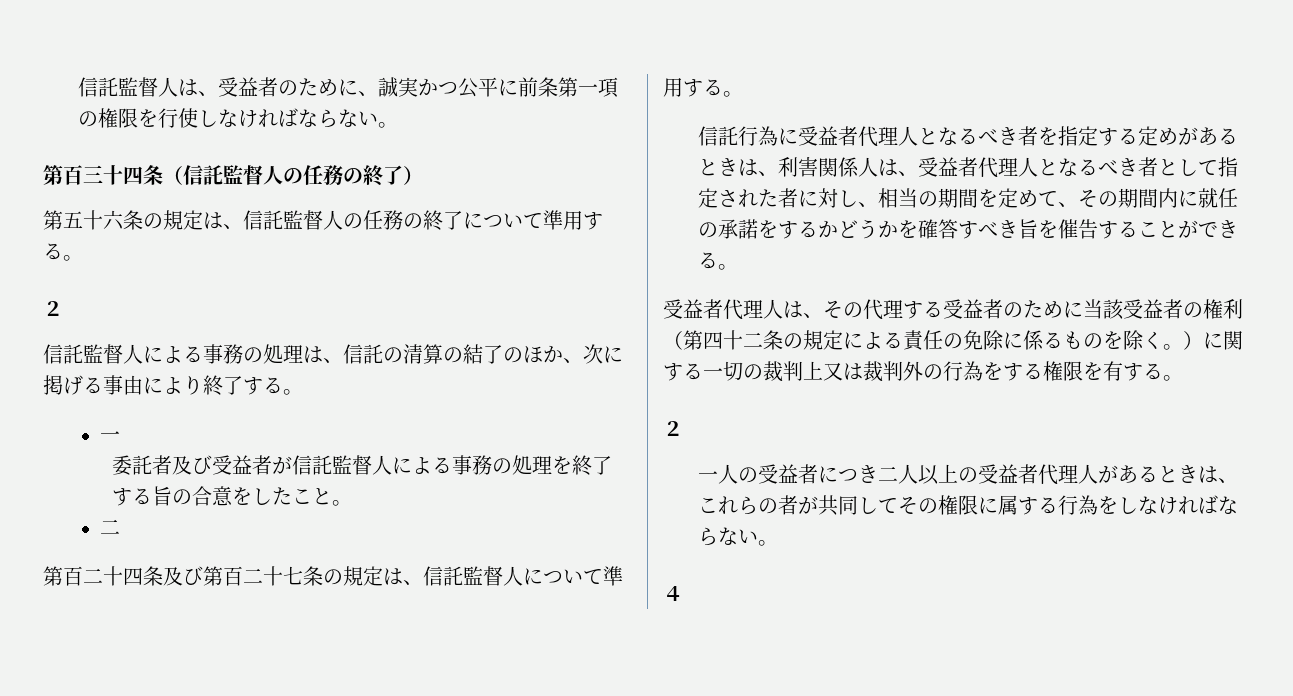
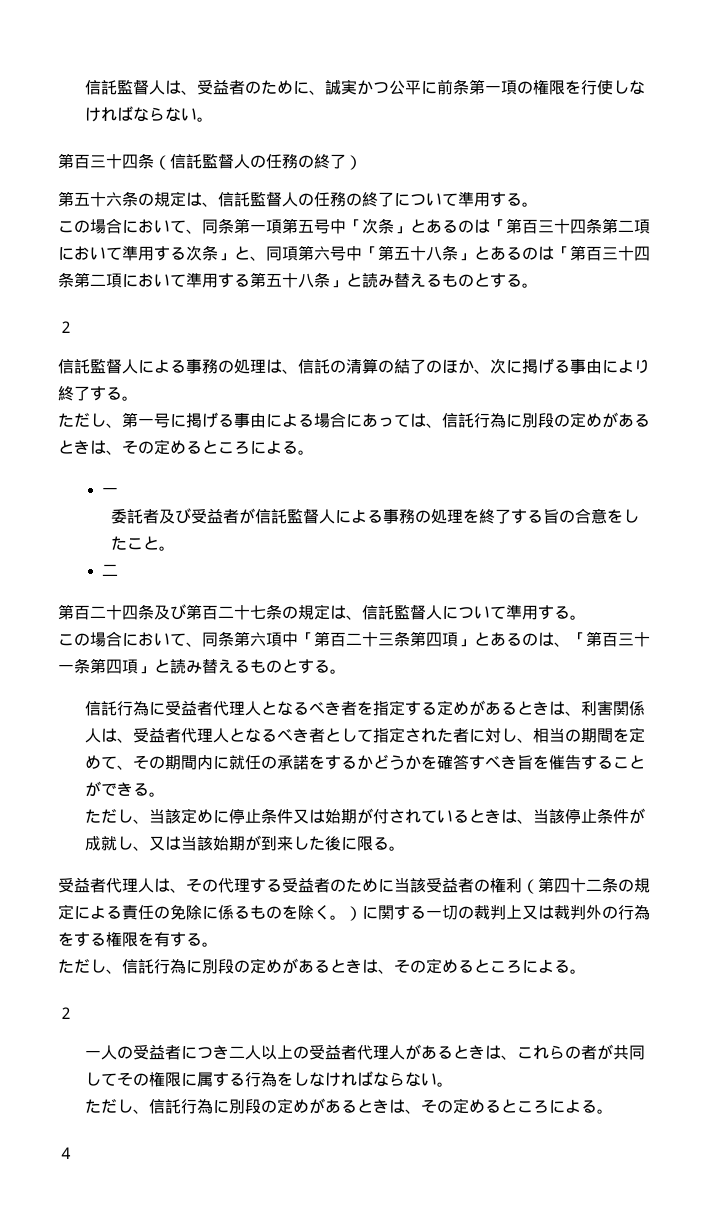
+ この場合において、同条第一項第五号中「次条」とあるのは「第百三十四条第二項において準用する次条」と、同項第六号中「第五十八条」とあるのは「第百三十四条第二項において準用する第五十八条」と読み替えるものとする。
+ ただし、第一号に掲げる事由による場合にあっては、信託行為に別段の定めがあるときは、その定めるところによる。
+ この場合において、同条第六項中「第百二十三条第四項」とあるのは、「第百三十一条第四項」と読み替えるものとする。
+ ただし、当該定めに停止条件又は始期が付されているときは、当該停止条件が成就し、又は当該始期が到来した後に限る。
  受益者代理人は、その代理する受益者のために当該受益者の権利（第四十二条の規定による責任の免除に係るものを除く。）に関する一切の裁判上又は裁判外の行為をする権限を有する。
+ ただし、信託行為に別段の定めがあるときは、その定めるところによる。
  一人の受益者につき二人以上の受益者代理人があるときは、これらの者が共同してその権限に属する行為をしなければならない。
+ ただし、信託行為に別段の定めがあるときは、その定めるところによる。

